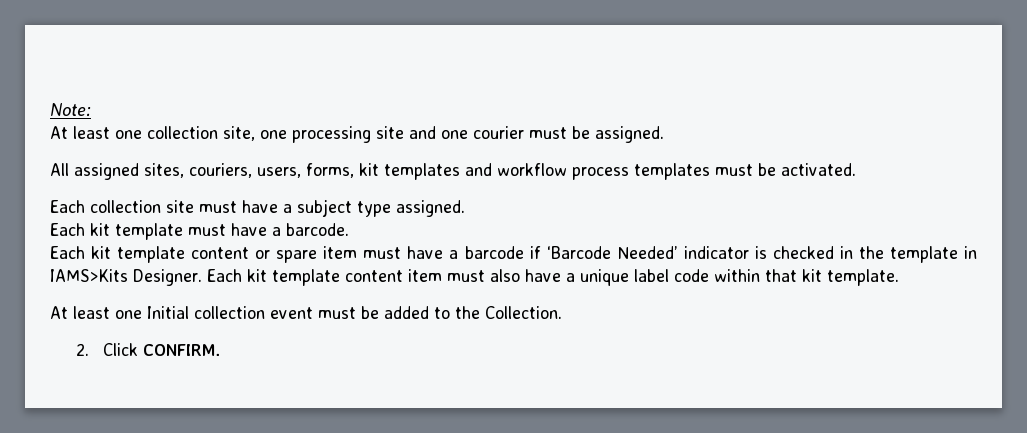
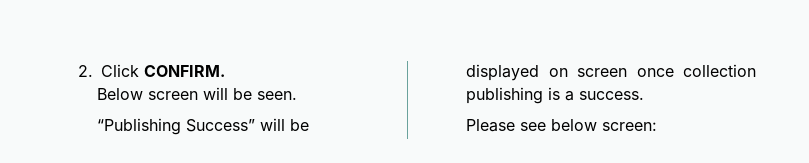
- Note:
- At least one collection site, one processing site and one courier must be assigned.
- All assigned sites, couriers, users, forms, kit templates and workflow process templates must be activated.
- Each collection site must have a subject type assigned.
- Each kit template must have a barcode.
- Each kit template content or spare item must have a barcode if ‘Barcode Needed’ indicator is checked in the template in IAMS>Kits Designer. Each kit template content item must also have a unique label code within that kit template.
- At least one Initial collection event must be added to the Collection.
  2. Click CONFIRM.
+ Below screen will be seen.
+ “Publishing Success” will be displayed on screen once collection publishing is a success.
+ Please see below screen:

